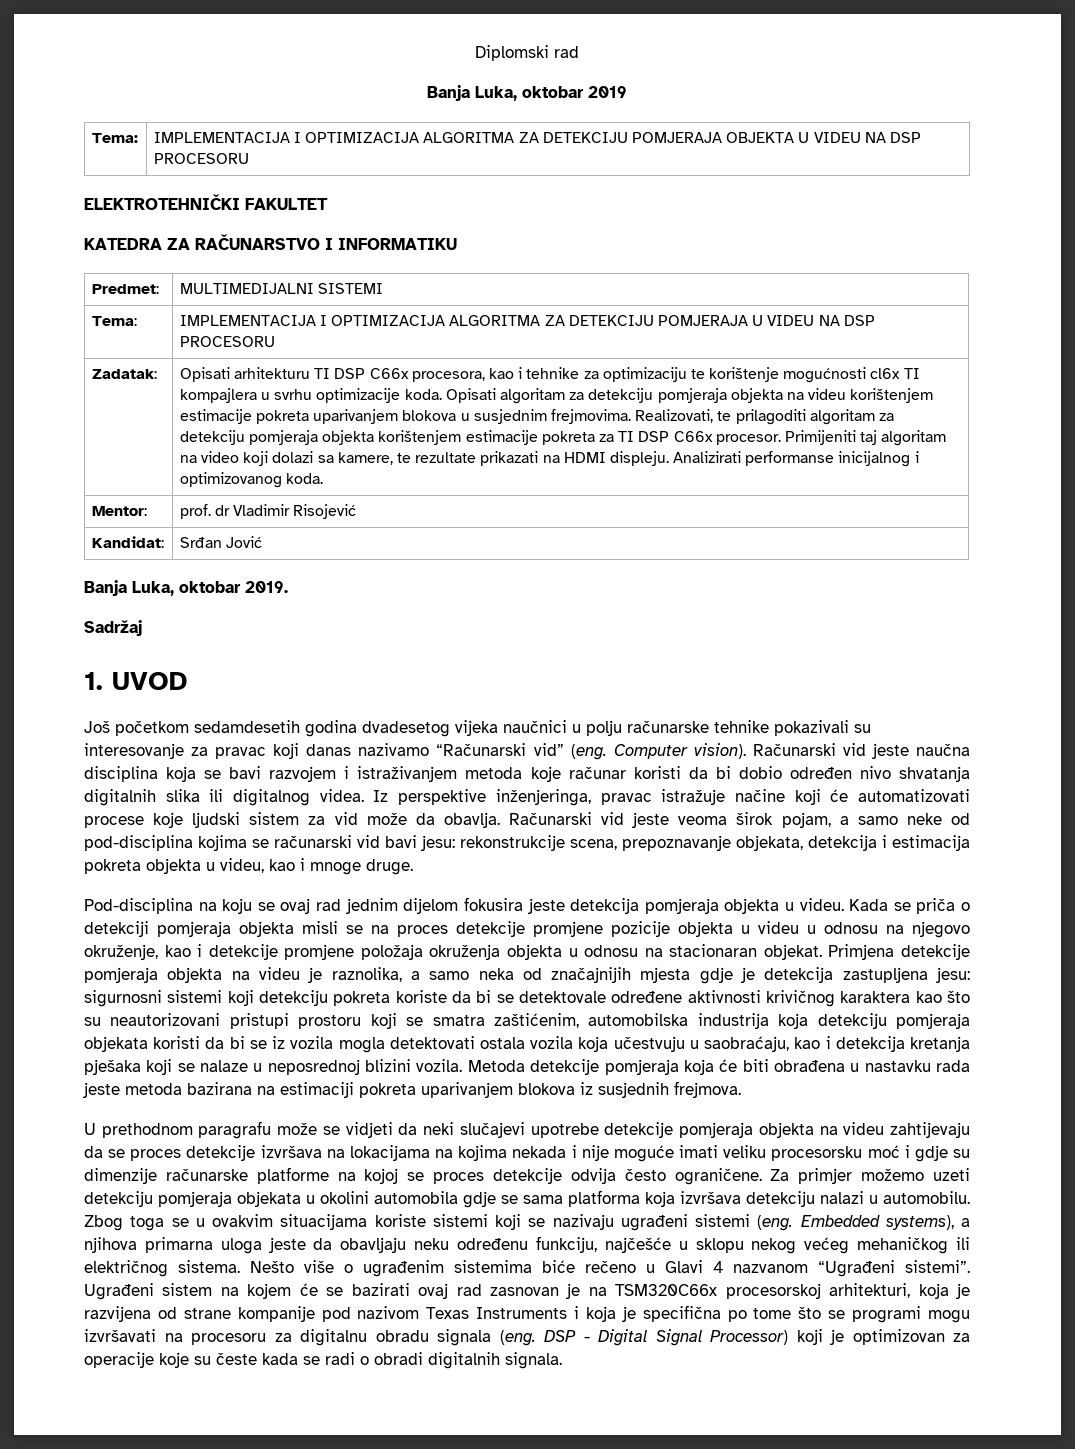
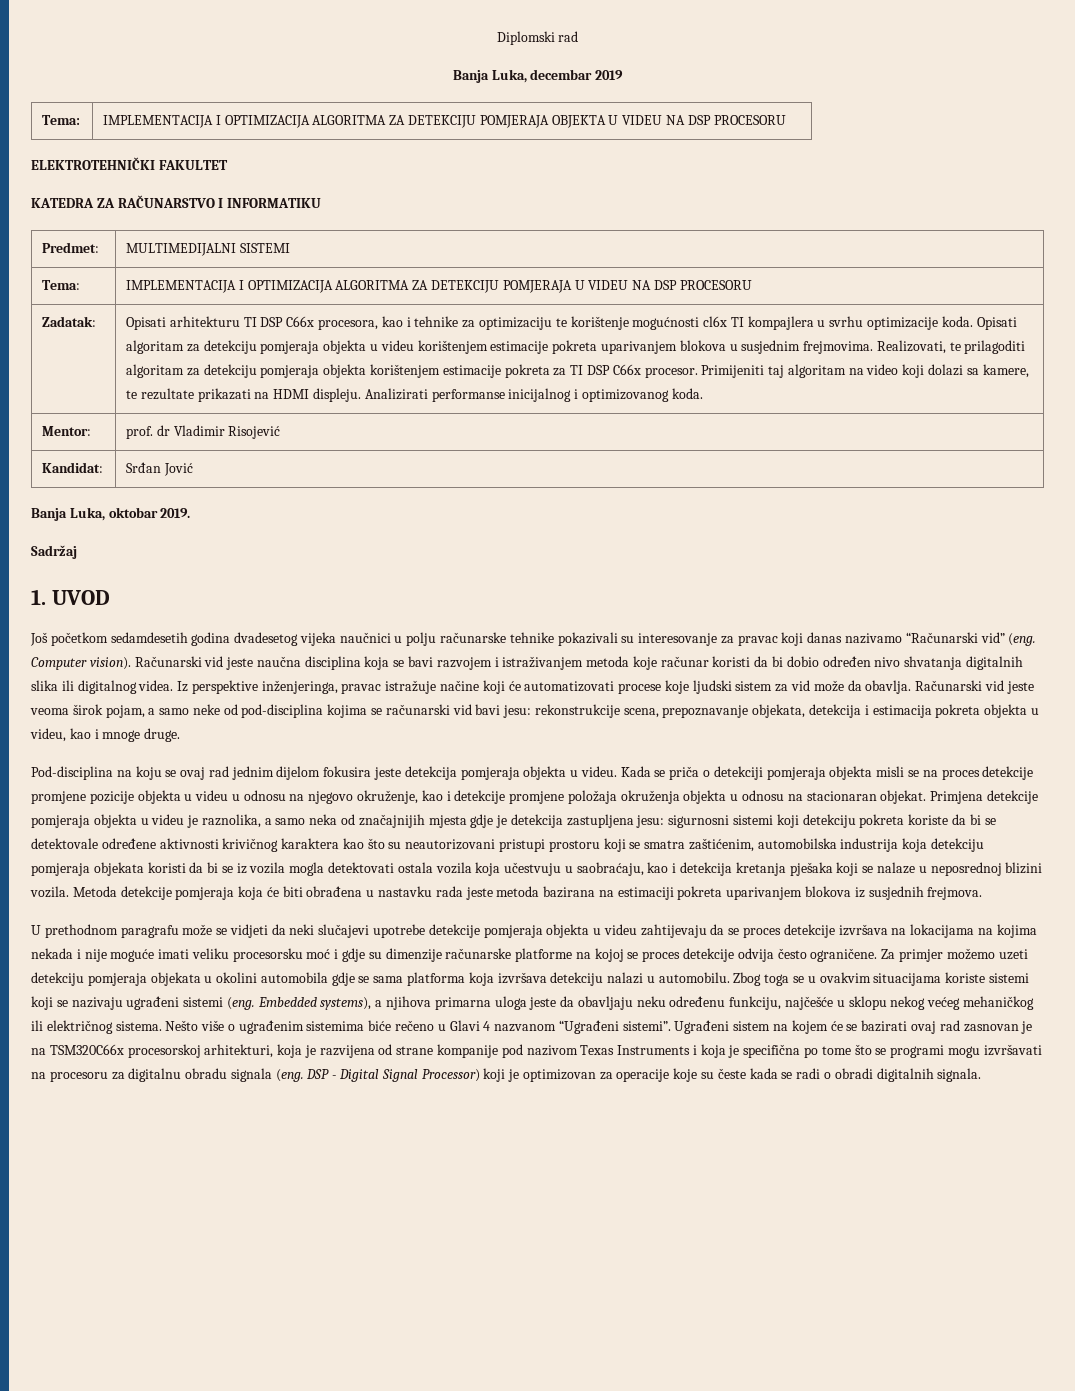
- Banja Luka, oktobar 2019
+ Banja Luka, decembar 2019
- Opisati algoritam za detekciju pomjeraja objekta na videu korištenjem estimacije pokreta uparivanjem blokova u susjednim frejmovima.
+ Opisati algoritam za detekciju pomjeraja objekta u videu korištenjem estimacije pokreta uparivanjem blokova u susjednim frejmovima.
- Primjena detekcije pomjeraja objekta na videu je raznolika, a samo neka od značajnijih mjesta gdje je detekcija zastupljena jesu:
+ Primjena detekcije pomjeraja objekta u videu je raznolika, a samo neka od značajnijih mjesta gdje je detekcija zastupljena jesu:
- U prethodnom paragrafu može se vidjeti da neki slučajevi upotrebe detekcije pomjeraja objekta na videu zahtijevaju da se proces detekcije izvršava na lokacijama na kojima nekada i nije moguće imati veliku procesorsku moć i gdje su dimenzije računarske platforme na kojoj se proces detekcije odvija često ograničene.
+ U prethodnom paragrafu može se vidjeti da neki slučajevi upotrebe detekcije pomjeraja objekta u videu zahtijevaju da se proces detekcije izvršava na lokacijama na kojima nekada i nije moguće imati veliku procesorsku moć i gdje su dimenzije računarske platforme na kojoj se proces detekcije odvija često ograničene.

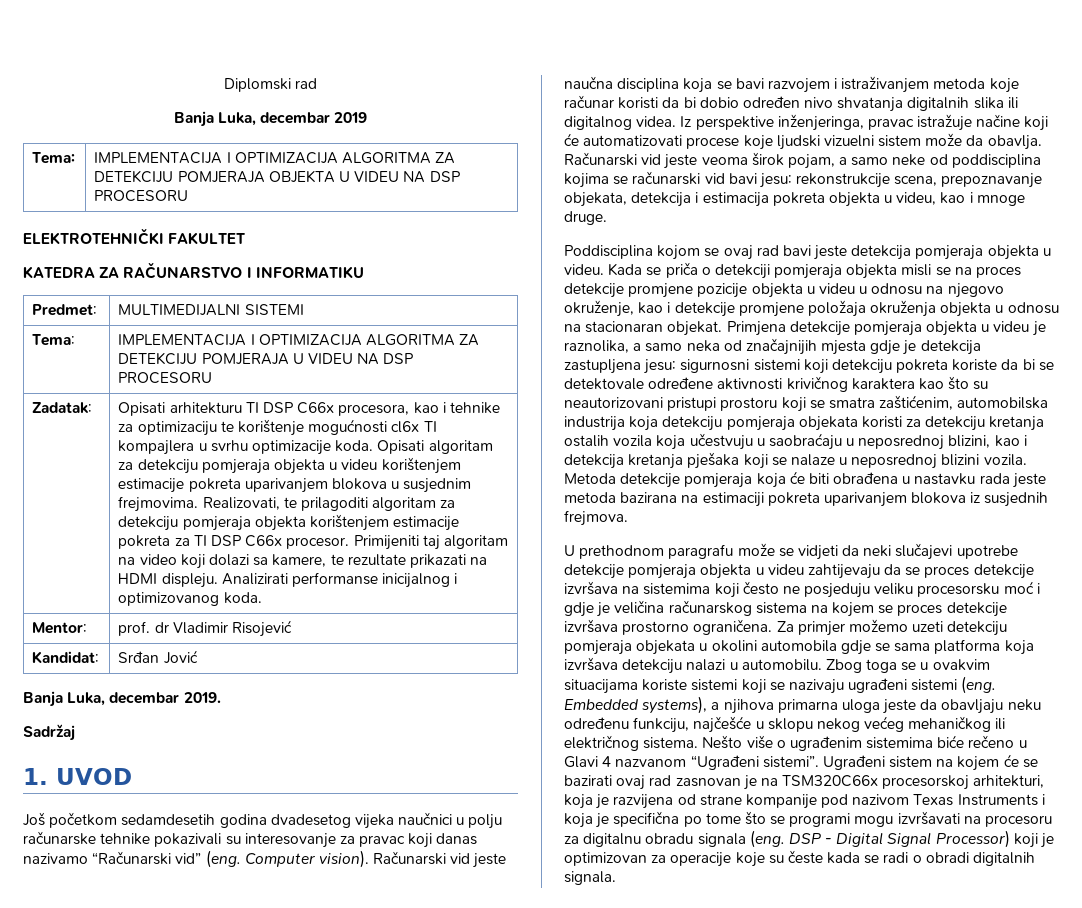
- Banja Luka, oktobar 2019.
+ Banja Luka, decembar 2019.
- Iz perspektive inženjeringa, pravac istražuje načine koji će automatizovati procese koje ljudski sistem za vid može da obavlja.
+ Iz perspektive inženjeringa, pravac istražuje načine koji će automatizovati procese koje ljudski vizuelni sistem može da obavlja.
- Računarski vid jeste veoma širok pojam, a samo neke od pod-disciplina kojima se računarski vid bavi jesu: rekonstrukcije scena, prepoznavanje objekata, detekcija i estimacija pokreta objekta u videu, kao i mnoge druge.
+ Računarski vid jeste veoma širok pojam, a samo neke od poddisciplina kojima se računarski vid bavi jesu: rekonstrukcije scena, prepoznavanje objekata, detekcija i estimacija pokreta objekta u videu, kao i mnoge druge.
- Pod-disciplina na koju se ovaj rad jednim dijelom fokusira jeste detekcija pomjeraja objekta u videu.
+ Poddisciplina kojom se ovaj rad bavi jeste detekcija pomjeraja objekta u videu.
- sigurnosni sistemi koji detekciju pokreta koriste da bi se detektovale određene aktivnosti krivičnog karaktera kao što su neautorizovani pristupi prostoru koji se smatra zaštićenim, automobilska industrija koja detekciju pomjeraja objekata koristi da bi se iz vozila mogla detektovati ostala vozila koja učestvuju u saobraćaju, kao i detekcija kretanja pješaka koji se nalaze u neposrednoj blizini vozila.
+ sigurnosni sistemi koji detekciju pokreta koriste da bi se detektovale određene aktivnosti krivičnog karaktera kao što su neautorizovani pristupi prostoru koji se smatra zaštićenim, automobilska industrija koja detekciju pomjeraja objekata koristi za detekciju kretanja ostalih vozila koja učestvuju u saobraćaju u neposrednoj blizini, kao i detekcija kretanja pješaka koji se nalaze u neposrednoj blizini vozila.
- U prethodnom paragrafu može se vidjeti da neki slučajevi upotrebe detekcije pomjeraja objekta u videu zahtijevaju da se proces detekcije izvršava na lokacijama na kojima nekada i nije moguće imati veliku procesorsku moć i gdje su dimenzije računarske platforme na kojoj se proces detekcije odvija često ograničene.
+ U prethodnom paragrafu može se vidjeti da neki slučajevi upotrebe detekcije pomjeraja objekta u videu zahtijevaju da se proces detekcije izvršava na sistemima koji često ne posjeduju veliku procesorsku moć i gdje je veličina računarskog sistema na kojem se proces detekcije izvršava prostorno ograničena.

